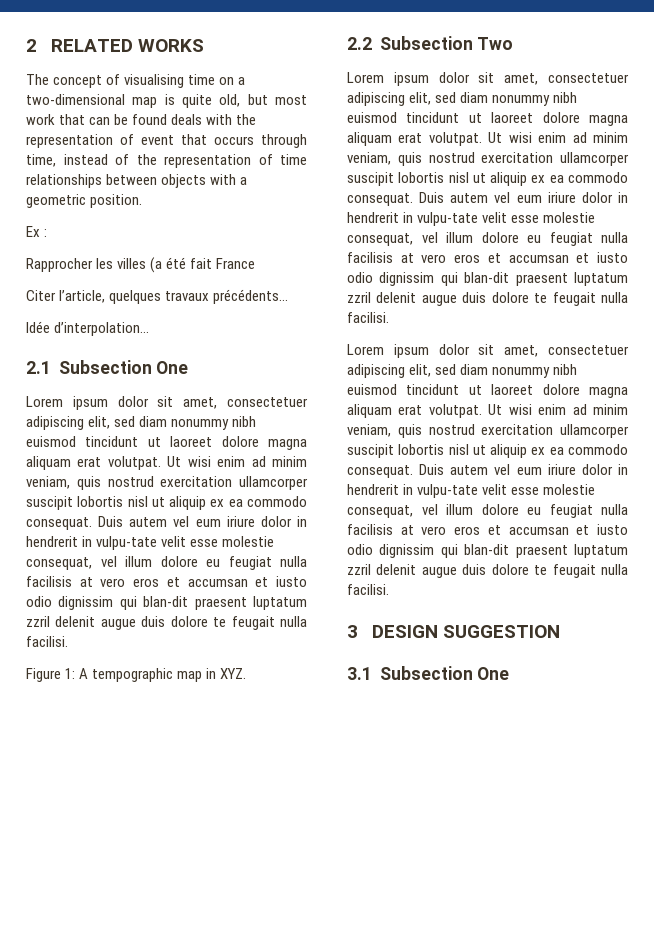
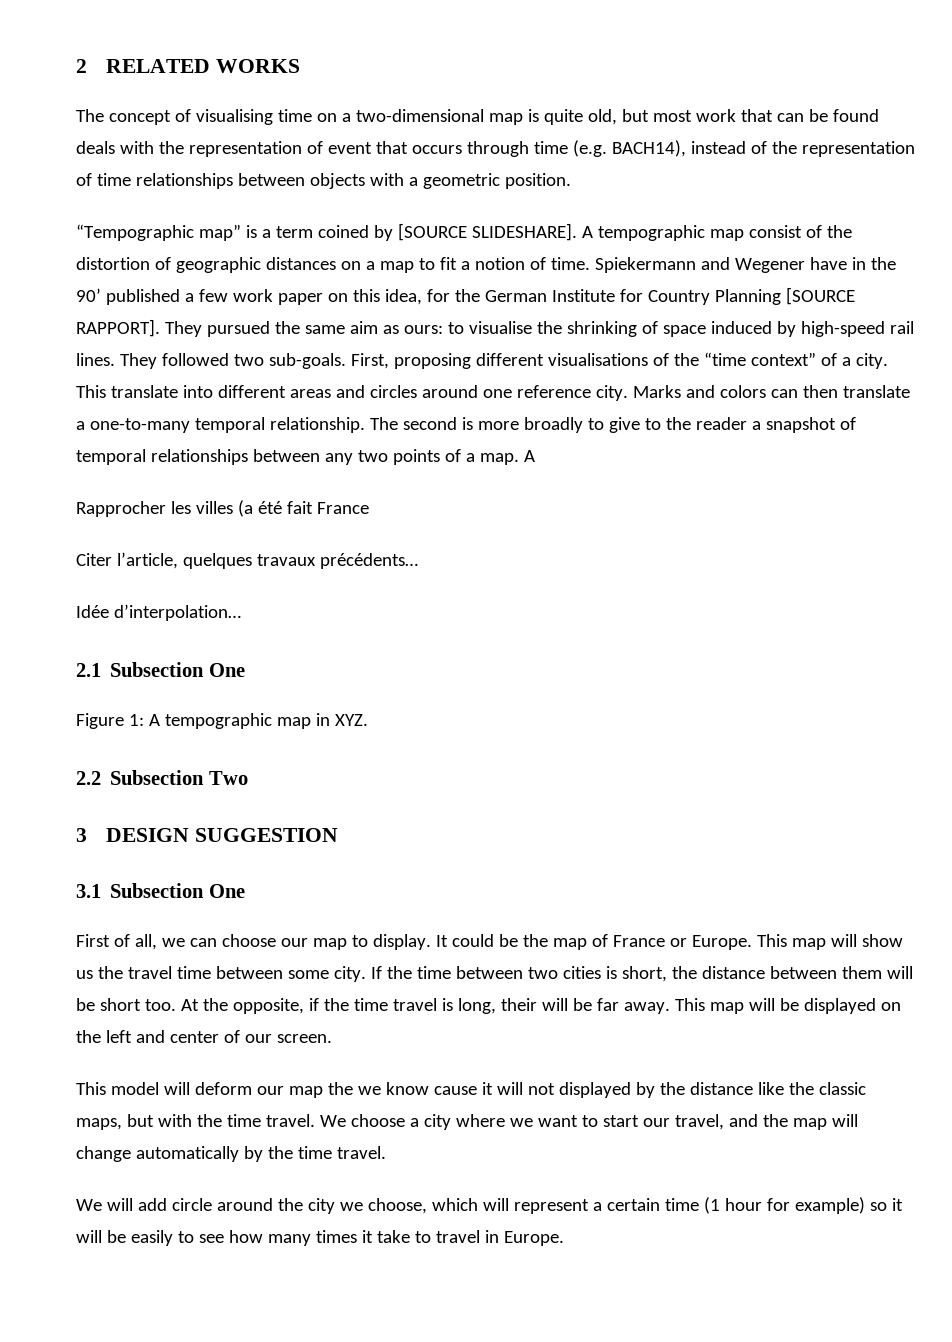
- The concept of visualising time on a two-dimensional map is quite old, but most work that can be found deals with the representation of event that occurs through time, instead of the representation of time relationships between objects with a geometric position.
+ The concept of visualising time on a two-dimensional map is quite old, but most work that can be found deals with the representation of event that occurs through time (e.g. BACH14), instead of the representation of time relationships between objects with a geometric position.
- Ex :
+ “Tempographic map” is a term coined by [SOURCE SLIDESHARE]. A tempographic map consist of the distortion of geographic distances on a map to fit a notion of time. Spiekermann and Wegener have in the 90’ published a few work paper on this idea, for the German Institute for Country Planning [SOURCE RAPPORT]. They pursued the same aim as ours: to visualise the shrinking of space induced by high-speed rail lines. They followed two sub-goals. First, proposing different visualisations of the “time context” of a city. This translate into different areas and circles around one reference city. Marks and colors can then translate a one-to-many temporal relationship. The second is more broadly to give to the reader a snapshot of temporal relationships between any two points of a map. A
  2.1 Subsection One
- Lorem ipsum dolor sit amet, consectetuer adipiscing elit, sed diam nonummy nibh euismod tincidunt ut laoreet dolore magna aliquam erat volutpat. Ut wisi enim ad minim veniam, quis nostrud exercitation ullamcorper suscipit lobortis nisl ut aliquip ex ea commodo consequat. Duis autem vel eum iriure dolor in hendrerit in vulpu-tate velit esse molestie consequat, vel illum dolore eu feugiat nulla facilisis at vero eros et accumsan et iusto odio dignissim qui blan-dit praesent luptatum zzril delenit augue duis dolore te feugait nulla facilisi.
  2.2 Subsection Two
- Lorem ipsum dolor sit amet, consectetuer adipiscing elit, sed diam nonummy nibh euismod tincidunt ut laoreet dolore magna aliquam erat volutpat. Ut wisi enim ad minim veniam, quis nostrud exercitation ullamcorper suscipit lobortis nisl ut aliquip ex ea commodo consequat. Duis autem vel eum iriure dolor in hendrerit in vulpu-tate velit esse molestie consequat, vel illum dolore eu feugiat nulla facilisis at vero eros et accumsan et iusto odio dignissim qui blan-dit praesent luptatum zzril delenit augue duis dolore te feugait nulla facilisi.
- Lorem ipsum dolor sit amet, consectetuer adipiscing elit, sed diam nonummy nibh euismod tincidunt ut laoreet dolore magna aliquam erat volutpat. Ut wisi enim ad minim veniam, quis nostrud exercitation ullamcorper suscipit lobortis nisl ut aliquip ex ea commodo consequat. Duis autem vel eum iriure dolor in hendrerit in vulpu-tate velit esse molestie consequat, vel illum dolore eu feugiat nulla facilisis at vero eros et accumsan et iusto odio dignissim qui blan-dit praesent luptatum zzril delenit augue duis dolore te feugait nulla facilisi.
+ First of all, we can choose our map to display. It could be the map of France or Europe. This map will show us the travel time between some city. If the time between two cities is short, the distance between them will be short too. At the opposite, if the time travel is long, their will be far away. This map will be displayed on the left and center of our screen.
+ This model will deform our map the we know cause it will not displayed by the distance like the classic maps, but with the time travel. We choose a city where we want to start our travel, and the map will change automatically by the time travel.
+ We will add circle around the city we choose, which will represent a certain time (1 hour for example) so it will be easily to see how many times it take to travel in Europe.

